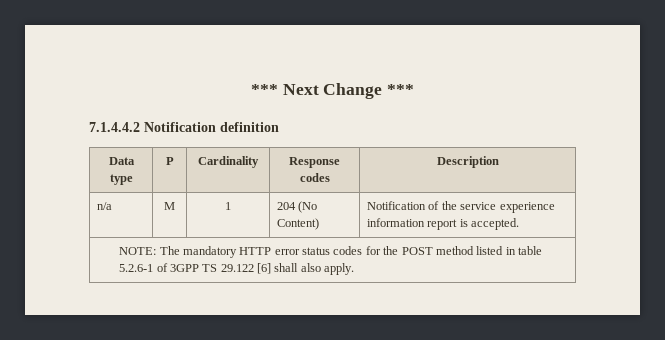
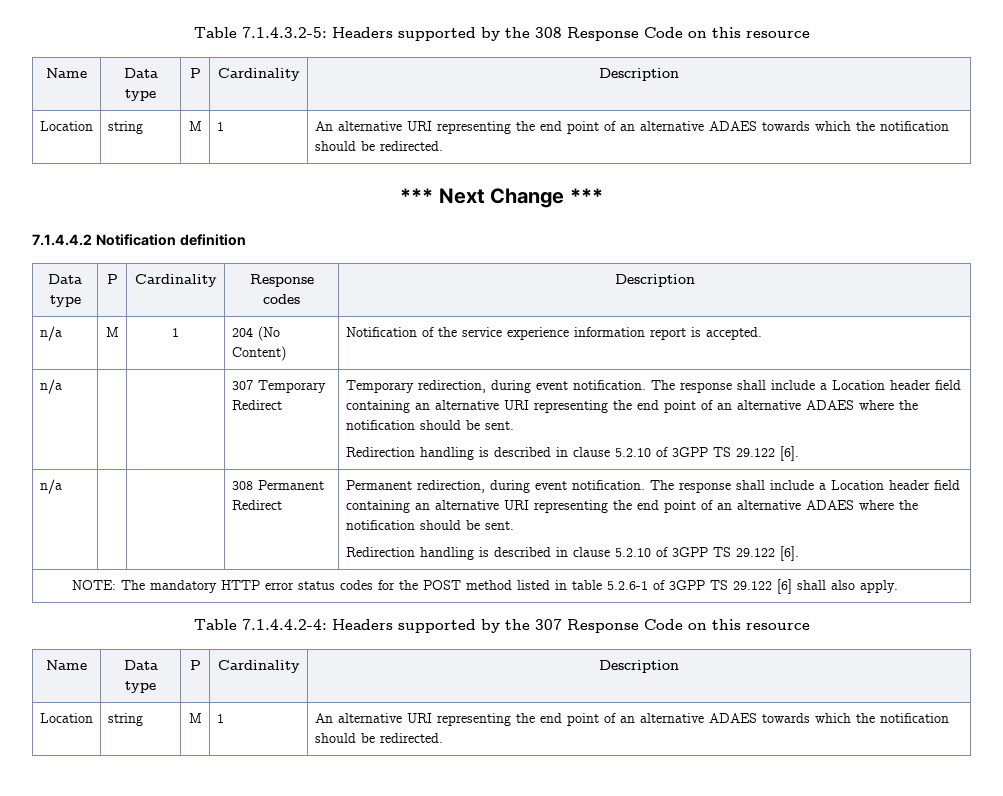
+ Table 7.1.4.3.2-5: Headers supported by the 308 Response Code on this resource
+ Name | Data type | P | Cardinality | Description
+ Location | string | M | 1 | An alternative URI representing the end point of an alternative ADAES towards which the notification should be redirected.
+ n/a | | | 307 Temporary Redirect | Temporary redirection, during event notification. The response shall include a Location header field containing an alternative URI representing the end point of an alternative ADAES where the notification should be sent.
+ Redirection handling is described in clause 5.2.10 of 3GPP TS 29.122 [6].
+ n/a | | | 308 Permanent Redirect | Permanent redirection, during event notification. The response shall include a Location header field containing an alternative URI representing the end point of an alternative ADAES where the notification should be sent.
+ Redirection handling is described in clause 5.2.10 of 3GPP TS 29.122 [6].
+ Table 7.1.4.4.2-4: Headers supported by the 307 Response Code on this resource
+ Name | Data type | P | Cardinality | Description
+ Location | string | M | 1 | An alternative URI representing the end point of an alternative ADAES towards which the notification should be redirected.

